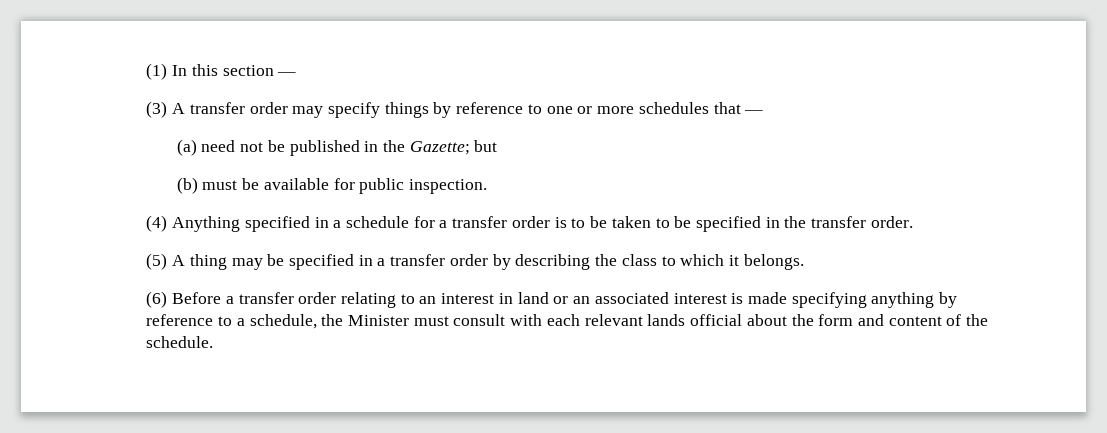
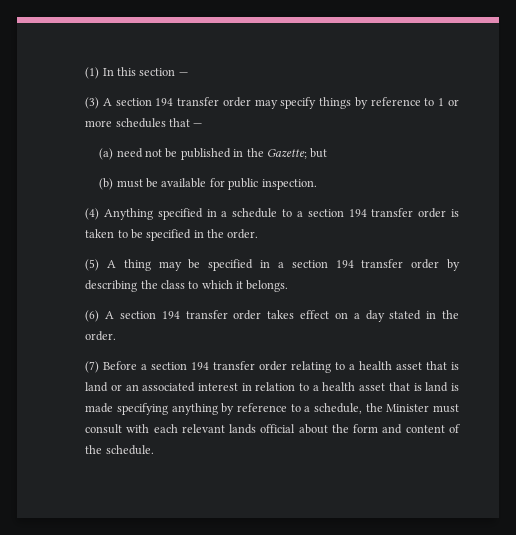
- (3) A transfer order may specify things by reference to one or more schedules that —
+ (3) A section 194 transfer order may specify things by reference to 1 or more schedules that —
- (4) Anything specified in a schedule for a transfer order is to be taken to be specified in the transfer order.
+ (4) Anything specified in a schedule to a section 194 transfer order is taken to be specified in the order.
- (5) A thing may be specified in a transfer order by describing the class to which it belongs.
+ (5) A thing may be specified in a section 194 transfer order by describing the class to which it belongs.
- (6) Before a transfer order relating to an interest in land or an associated interest is made specifying anything by reference to a schedule, the Minister must consult with each relevant lands official about the form and content of the schedule.
+ (6) A section 194 transfer order takes effect on a day stated in the order.
+ (7) Before a section 194 transfer order relating to a health asset that is land or an associated interest in relation to a health asset that is land is made specifying anything by reference to a schedule, the Minister must consult with each relevant lands official about the form and content of the schedule.

